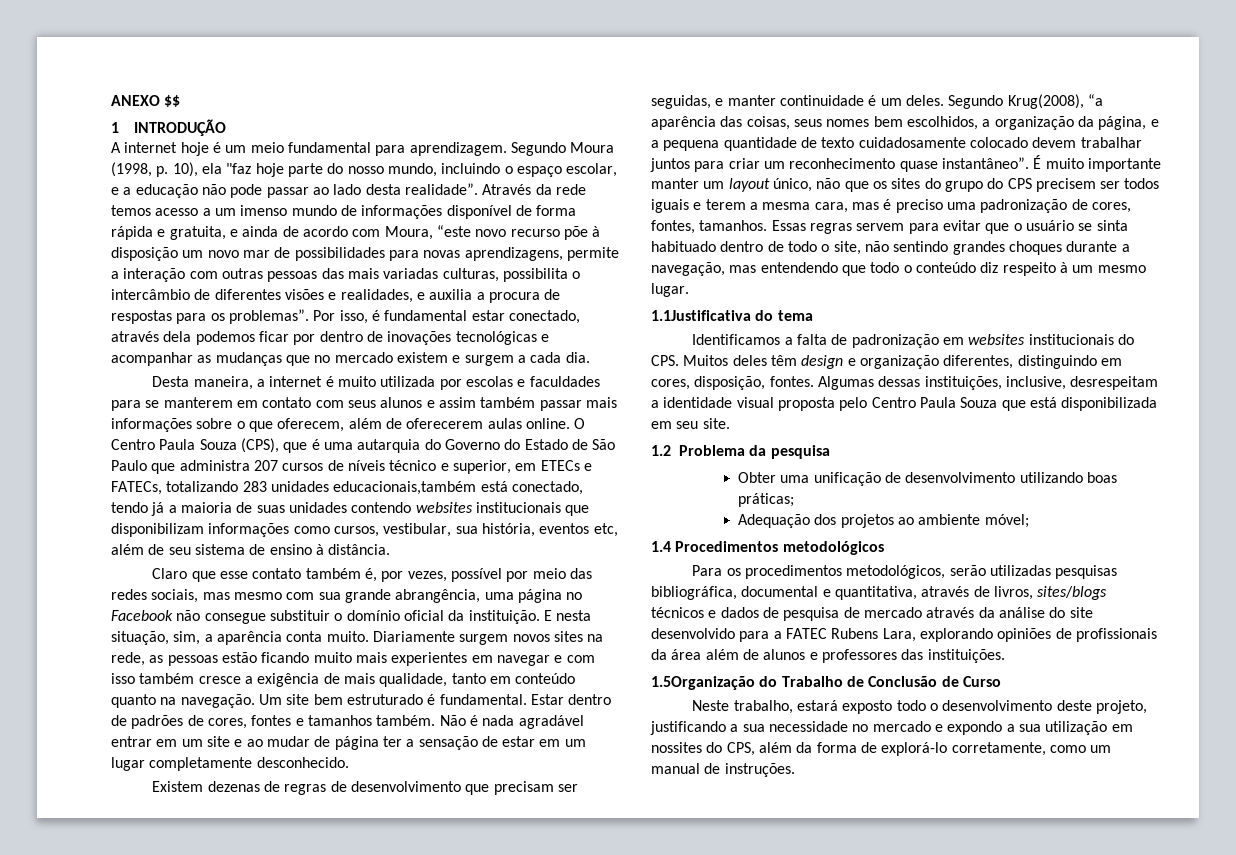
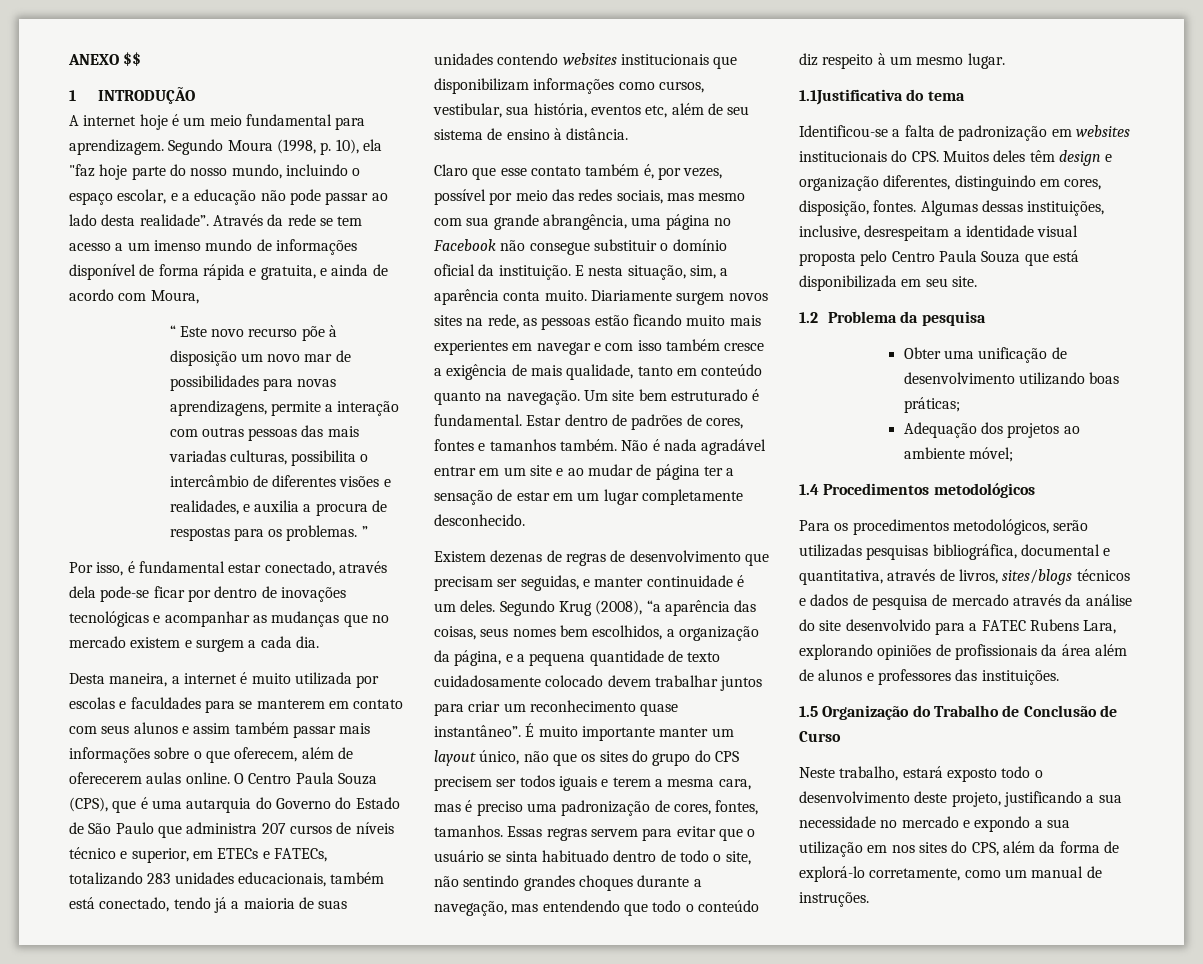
- Através da rede temos acesso a um imenso mundo de informações disponível de forma rápida e gratuita, e ainda de acordo com Moura, “este novo recurso põe à disposição um novo mar de possibilidades para novas aprendizagens, permite a interação com outras pessoas das mais variadas culturas, possibilita o intercâmbio de diferentes visões e realidades, e auxilia a procura de respostas para os problemas”. Por isso, é fundamental estar conectado, através dela podemos ficar por dentro de inovações tecnológicas e acompanhar as mudanças que no mercado existem e surgem a cada dia.
+ Através da rede se tem acesso a um imenso mundo de informações disponível de forma rápida e gratuita, e ainda de acordo com Moura,
+ “ Este novo recurso põe à disposição um novo mar de possibilidades para novas aprendizagens, permite a interação com outras pessoas das mais variadas culturas, possibilita o intercâmbio de diferentes visões e realidades, e auxilia a procura de respostas para os problemas. ”
+ Por isso, é fundamental estar conectado, através dela pode-se ficar por dentro de inovações tecnológicas e acompanhar as mudanças que no mercado existem e surgem a cada dia.
- O Centro Paula Souza (CPS), que é uma autarquia do Governo do Estado de São Paulo que administra 207 cursos de níveis técnico e superior, em ETECs e FATECs, totalizando 283 unidades educacionais,também está conectado, tendo já a maioria de suas unidades contendo websites institucionais que disponibilizam informações como cursos, vestibular, sua história, eventos etc, além de seu sistema de ensino à distância.
+ O Centro Paula Souza (CPS), que é uma autarquia do Governo do Estado de São Paulo que administra 207 cursos de níveis técnico e superior, em ETECs e FATECs, totalizando 283 unidades educacionais, também está conectado, tendo já a maioria de suas unidades contendo websites institucionais que disponibilizam informações como cursos, vestibular, sua história, eventos etc, além de seu sistema de ensino à distância.
- Segundo Krug(2008), “a aparência das coisas, seus nomes bem escolhidos, a organização da página, e a pequena quantidade de texto cuidadosamente colocado devem trabalhar juntos para criar um reconhecimento quase instantâneo”.
+ Segundo Krug (2008), “a aparência das coisas, seus nomes bem escolhidos, a organização da página, e a pequena quantidade de texto cuidadosamente colocado devem trabalhar juntos para criar um reconhecimento quase instantâneo”.
- Identificamos a falta de padronização em websites institucionais do CPS. Muitos deles têm design e organização diferentes, distinguindo em cores, disposição, fontes.
+ Identificou-se a falta de padronização em websites institucionais do CPS. Muitos deles têm design e organização diferentes, distinguindo em cores, disposição, fontes.
- 1.5Organização do Trabalho de Conclusão de Curso
+ 1.5 Organização do Trabalho de Conclusão de Curso
- Neste trabalho, estará exposto todo o desenvolvimento deste projeto, justificando a sua necessidade no mercado e expondo a sua utilização em nossites do CPS, além da forma de explorá-lo corretamente, como um manual de instruções.
+ Neste trabalho, estará exposto todo o desenvolvimento deste projeto, justificando a sua necessidade no mercado e expondo a sua utilização em nos sites do CPS, além da forma de explorá-lo corretamente, como um manual de instruções.

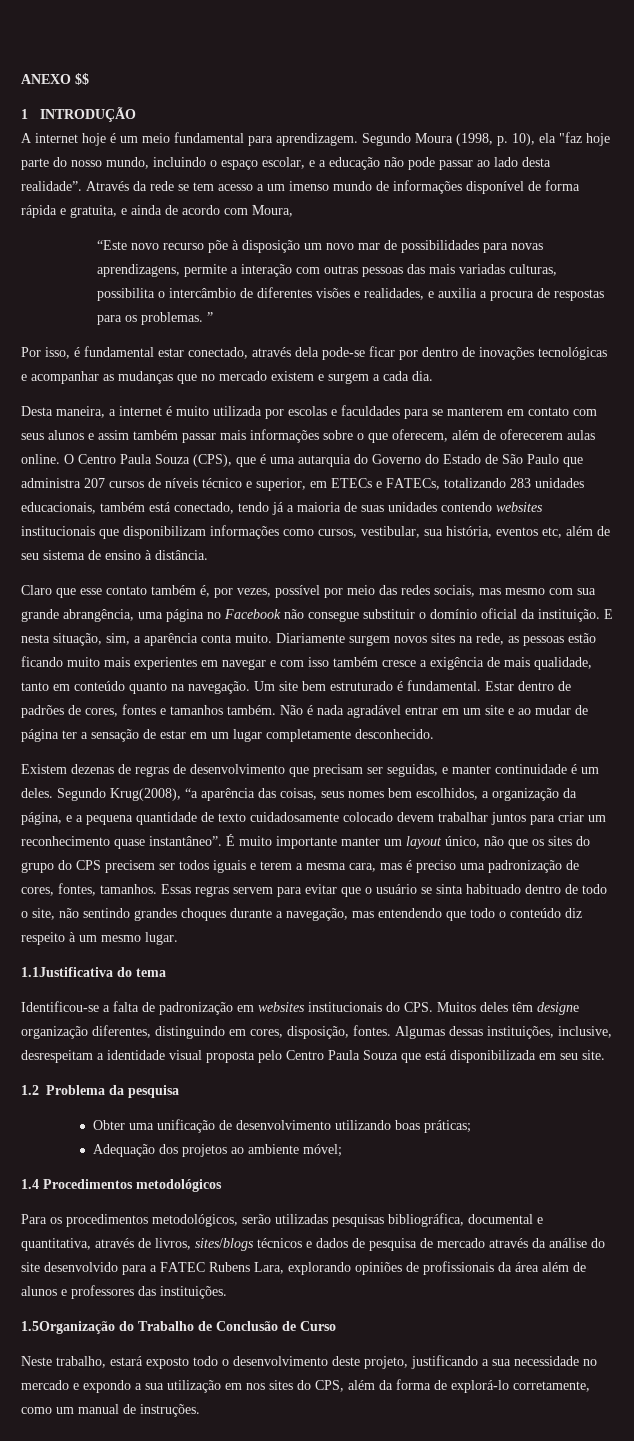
- “ Este novo recurso põe à disposição um novo mar de possibilidades para novas aprendizagens, permite a interação com outras pessoas das mais variadas culturas, possibilita o intercâmbio de diferentes visões e realidades, e auxilia a procura de respostas para os problemas. ”
+ “Este novo recurso põe à disposição um novo mar de possibilidades para novas aprendizagens, permite a interação com outras pessoas das mais variadas culturas, possibilita o intercâmbio de diferentes visões e realidades, e auxilia a procura de respostas para os problemas. ”
- Segundo Krug (2008), “a aparência das coisas, seus nomes bem escolhidos, a organização da página, e a pequena quantidade de texto cuidadosamente colocado devem trabalhar juntos para criar um reconhecimento quase instantâneo”.
+ Segundo Krug(2008), “a aparência das coisas, seus nomes bem escolhidos, a organização da página, e a pequena quantidade de texto cuidadosamente colocado devem trabalhar juntos para criar um reconhecimento quase instantâneo”.
- Identificou-se a falta de padronização em websites institucionais do CPS. Muitos deles têm design e organização diferentes, distinguindo em cores, disposição, fontes.
+ Identificou-se a falta de padronização em websites institucionais do CPS. Muitos deles têm designe organização diferentes, distinguindo em cores, disposição, fontes.
- 1.5 Organização do Trabalho de Conclusão de Curso
+ 1.5Organização do Trabalho de Conclusão de Curso

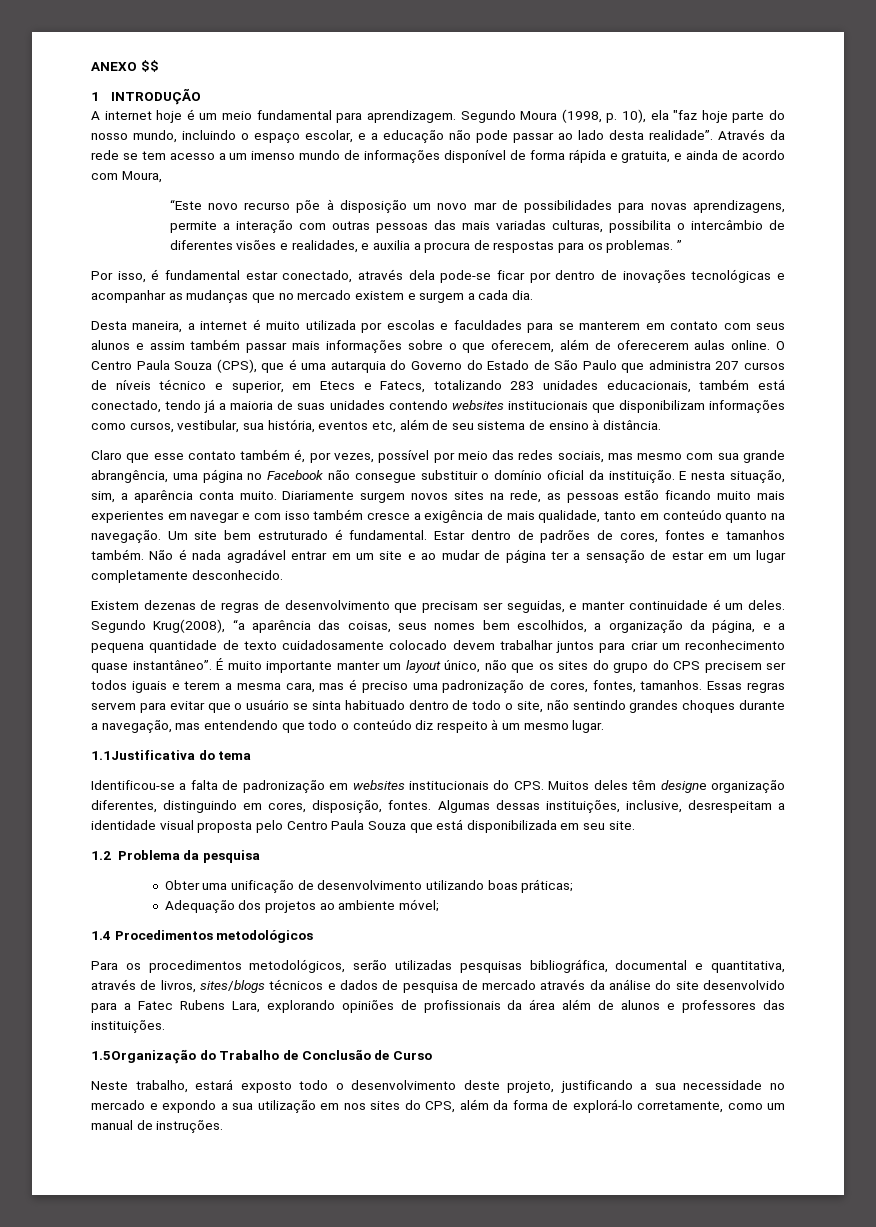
- O Centro Paula Souza (CPS), que é uma autarquia do Governo do Estado de São Paulo que administra 207 cursos de níveis técnico e superior, em ETECs e FATECs, totalizando 283 unidades educacionais, também está conectado, tendo já a maioria de suas unidades contendo websites institucionais que disponibilizam informações como cursos, vestibular, sua história, eventos etc, além de seu sistema de ensino à distância.
+ O Centro Paula Souza (CPS), que é uma autarquia do Governo do Estado de São Paulo que administra 207 cursos de níveis técnico e superior, em Etecs e Fatecs, totalizando 283 unidades educacionais, também está conectado, tendo já a maioria de suas unidades contendo websites institucionais que disponibilizam informações como cursos, vestibular, sua história, eventos etc, além de seu sistema de ensino à distância.
- Para os procedimentos metodológicos, serão utilizadas pesquisas bibliográfica, documental e quantitativa, através de livros, sites/blogs técnicos e dados de pesquisa de mercado através da análise do site desenvolvido para a FATEC Rubens Lara, explorando opiniões de profissionais da área além de alunos e professores das instituições.
+ Para os procedimentos metodológicos, serão utilizadas pesquisas bibliográfica, documental e quantitativa, através de livros, sites/blogs técnicos e dados de pesquisa de mercado através da análise do site desenvolvido para a Fatec Rubens Lara, explorando opiniões de profissionais da área além de alunos e professores das instituições.

